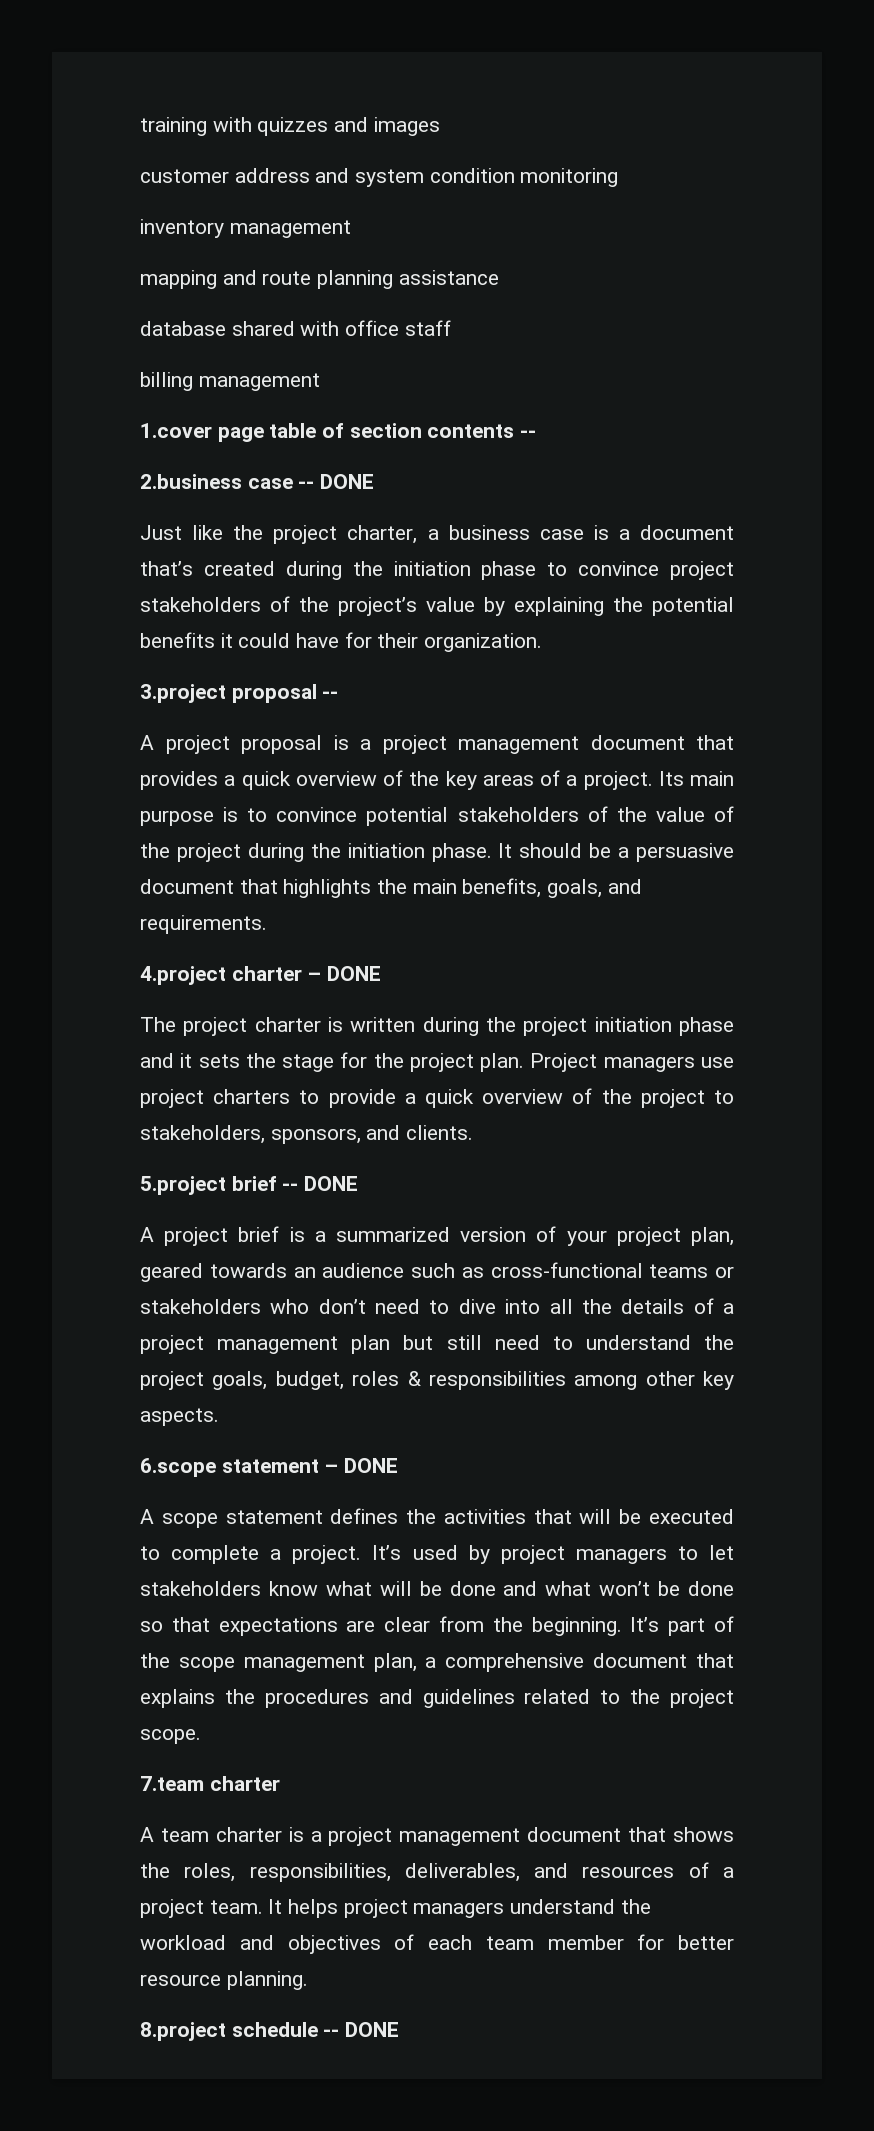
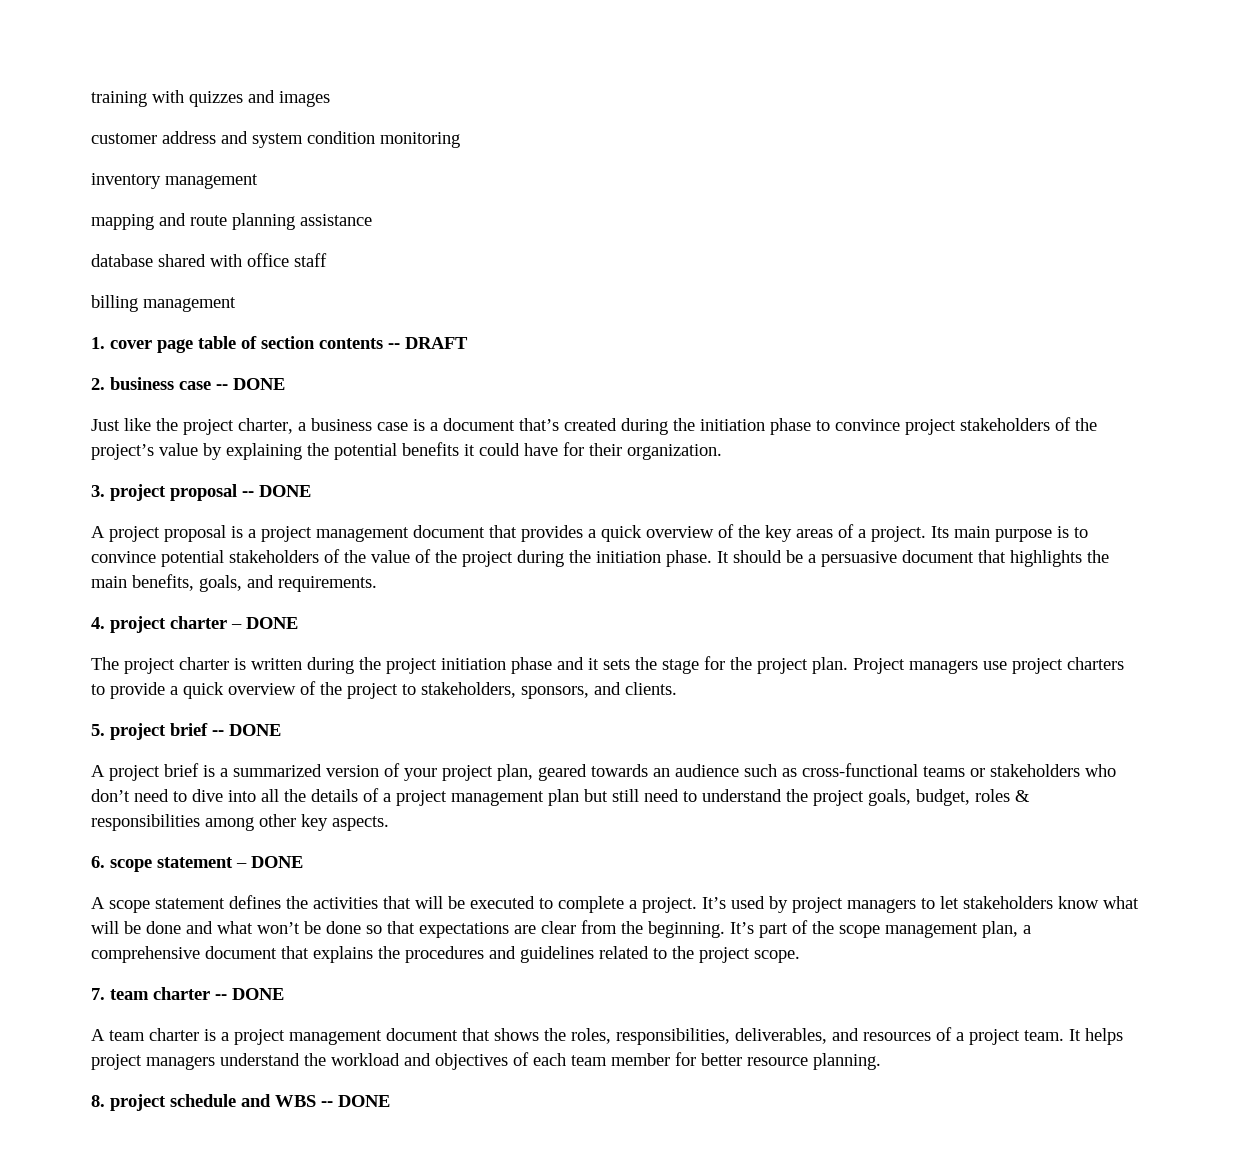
- 1.cover page table of section contents --
- 2.business case -- DONE
+ 1. cover page table of section contents -- DRAFT
+ 2. business case -- DONE
- 3.project proposal --
+ 3. project proposal -- DONE
- 4.project charter – DONE
+ 4. project charter – DONE
- 5.project brief -- DONE
+ 5. project brief -- DONE
- 6.scope statement – DONE
+ 6. scope statement – DONE
- 7.team charter
+ 7. team charter -- DONE
- 8.project schedule -- DONE
+ 8. project schedule and WBS -- DONE

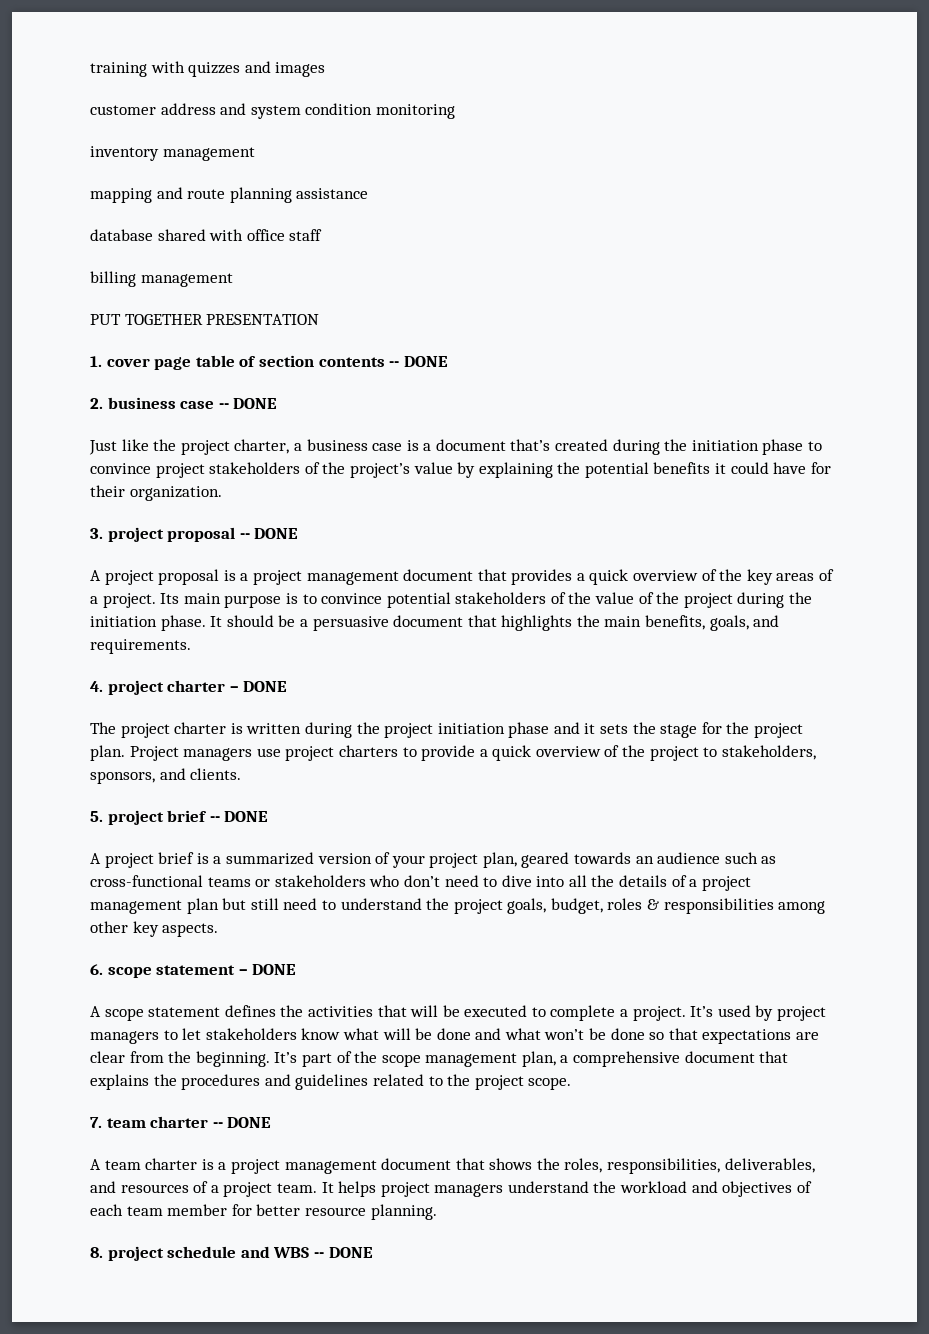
+ PUT TOGETHER PRESENTATION
- 1. cover page table of section contents -- DRAFT
+ 1. cover page table of section contents -- DONE

